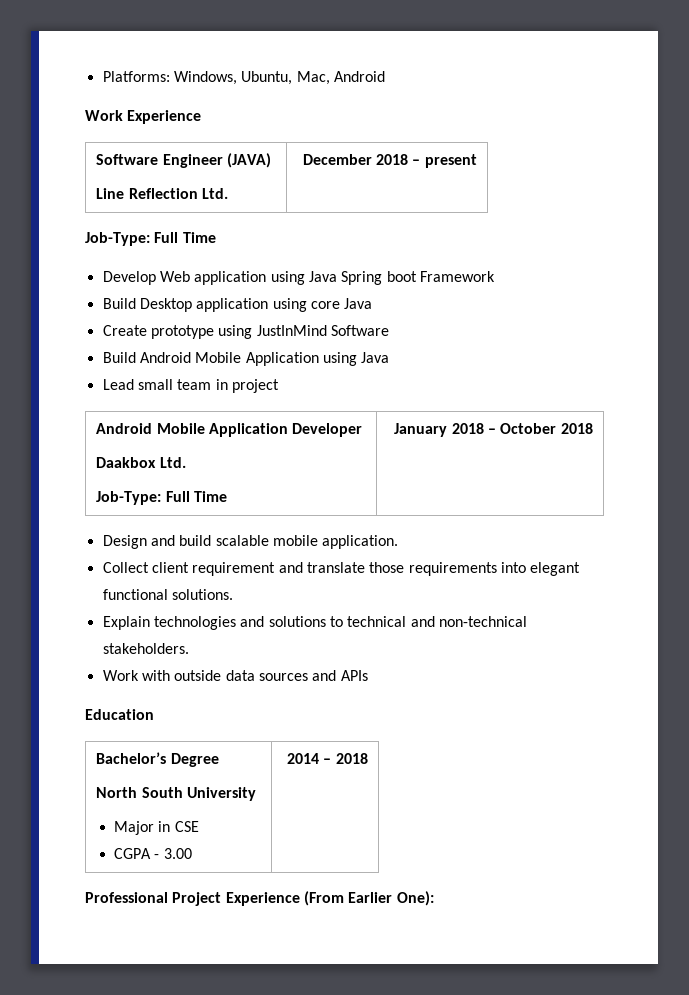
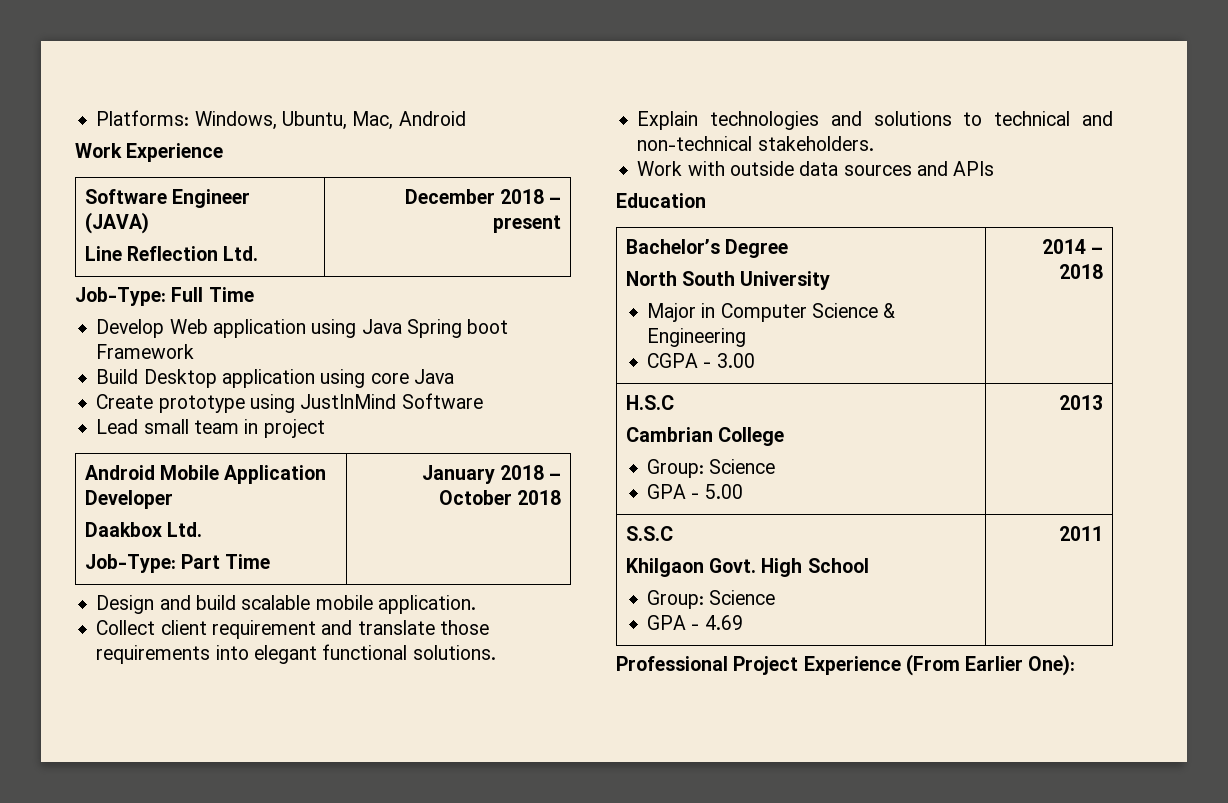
- Build Android Mobile Application using Java
  Android Mobile Application Developer
  Daakbox Ltd.
- Job-Type: Full Time | January 2018 – October 2018
+ Job-Type: Part Time | January 2018 – October 2018
  Bachelor’s Degree
  North South University
- Major in CSE
+ Major in Computer Science & Engineering
+ H.S.C
+ Cambrian College
+ Group: Science
+ GPA - 5.00 | 2013
+ S.S.C
+ Khilgaon Govt. High School
+ Group: Science
+ GPA - 4.69 | 2011

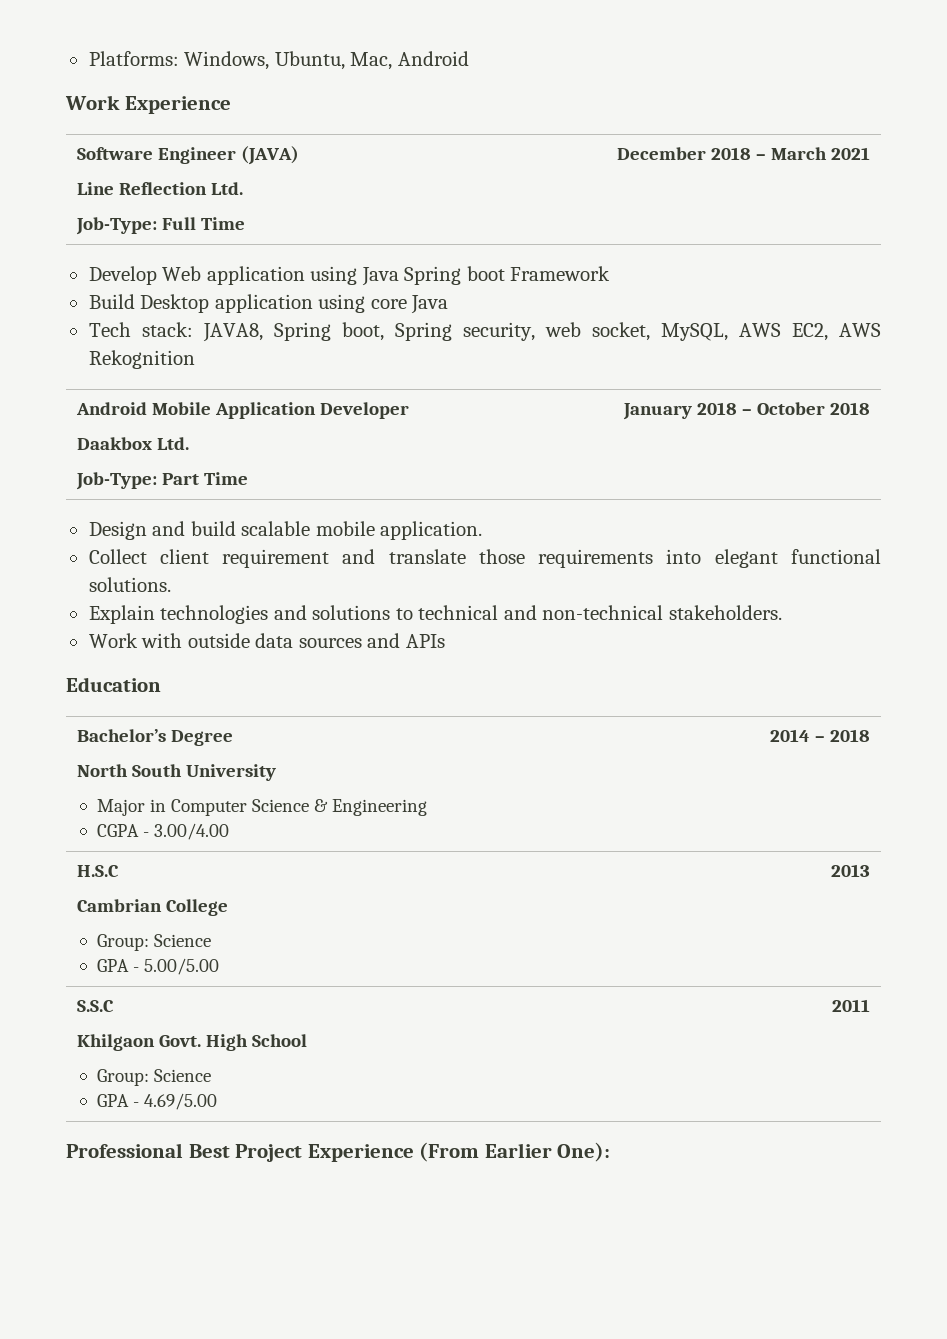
  Software Engineer (JAVA)
- Line Reflection Ltd. | December 2018 – present
- Job-Type: Full Time
+ Line Reflection Ltd.
+ Job-Type: Full Time | December 2018 – March 2021
- Create prototype using JustInMind Software
- Lead small team in project
+ Tech stack: JAVA8, Spring boot, Spring security, web socket, MySQL, AWS EC2, AWS Rekognition
  Bachelor’s Degree
  North South University
  Major in Computer Science & Engineering
- CGPA - 3.00 | 2014 – 2018
+ CGPA - 3.00/4.00 | 2014 – 2018
  H.S.C
  Cambrian College
  Group: Science
- GPA - 5.00 | 2013
+ GPA - 5.00/5.00 | 2013
  S.S.C
  Khilgaon Govt. High School
  Group: Science
- GPA - 4.69 | 2011
+ GPA - 4.69/5.00 | 2011
- Professional Project Experience (From Earlier One):
+ Professional Best Project Experience (From Earlier One):

